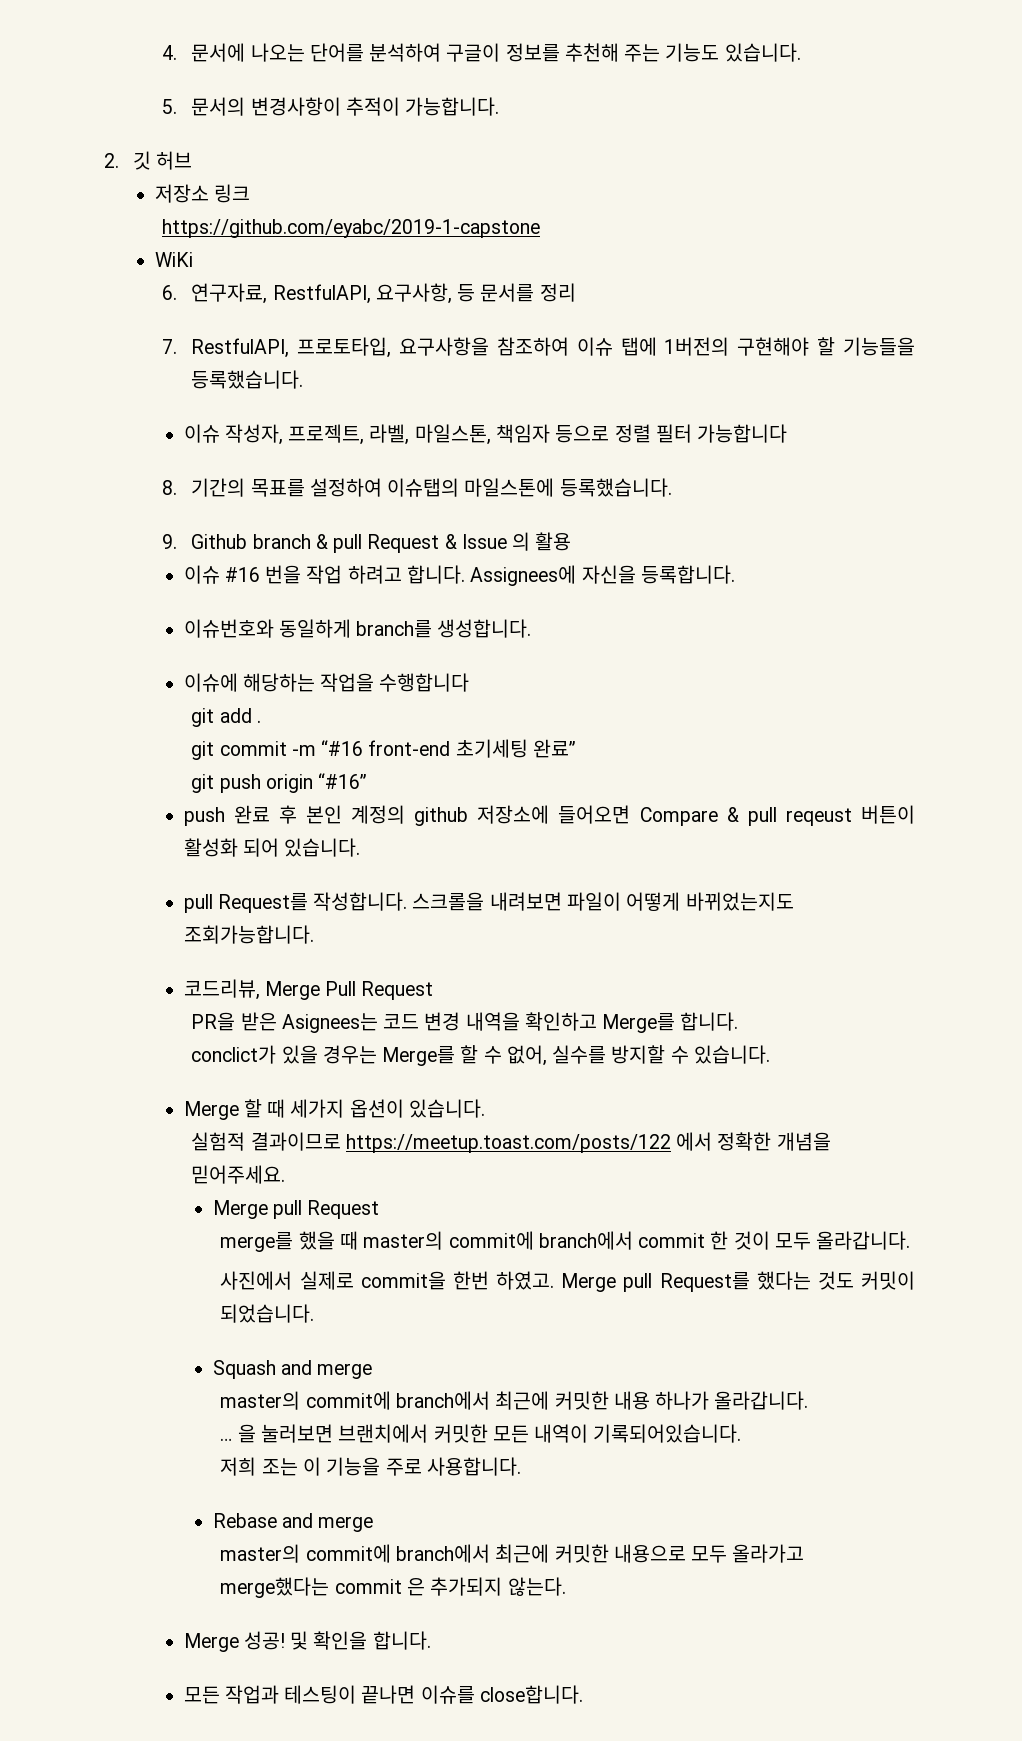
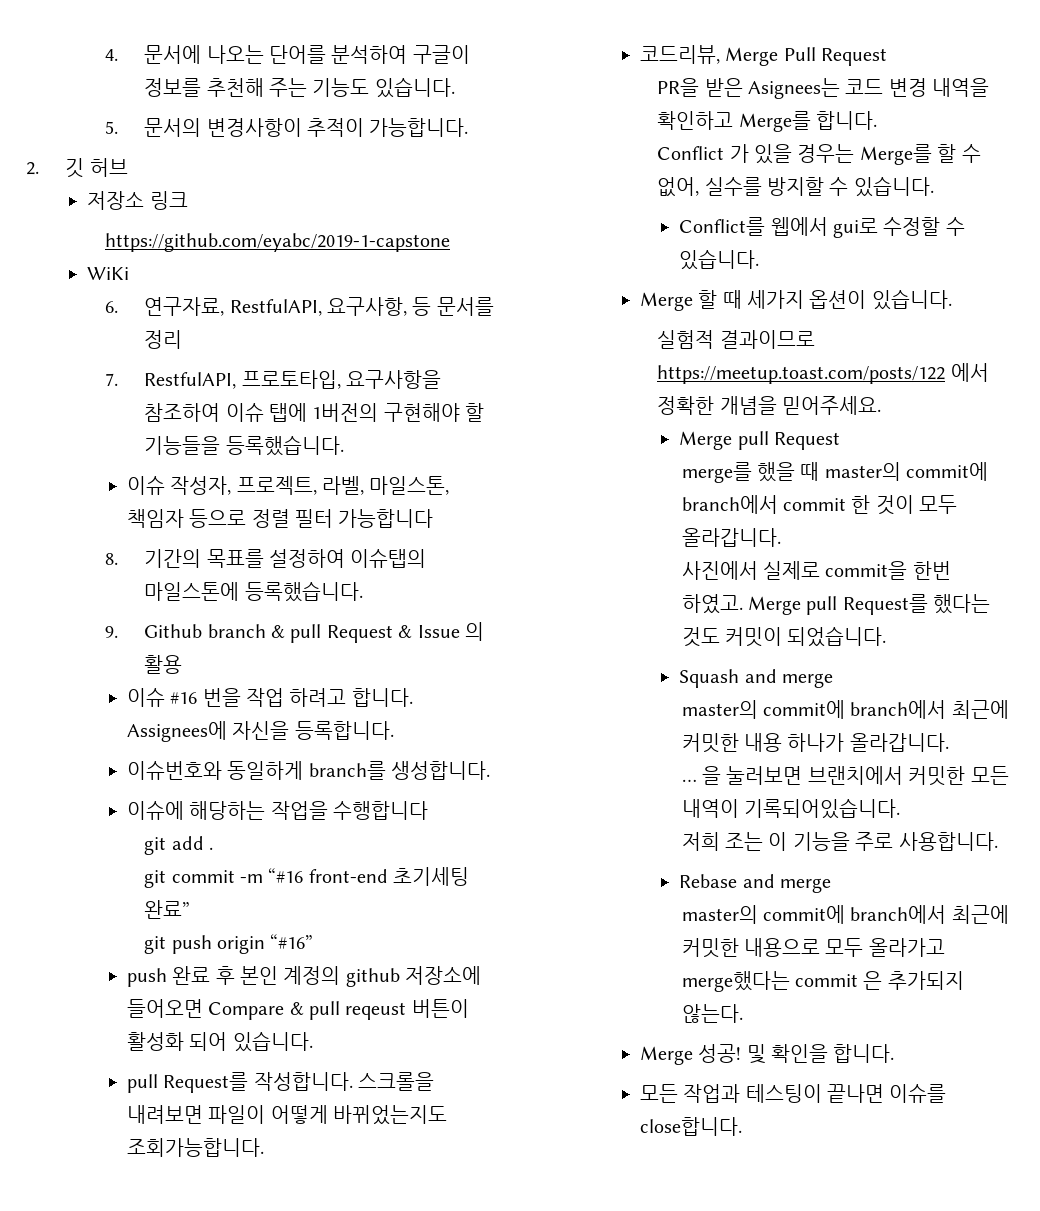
- conclict가 있을 경우는 Merge를 할 수 없어, 실수를 방지할 수 있습니다.
+ Conflict 가 있을 경우는 Merge를 할 수 없어, 실수를 방지할 수 있습니다.
+ Conflict를 웹에서 gui로 수정할 수 있습니다.

